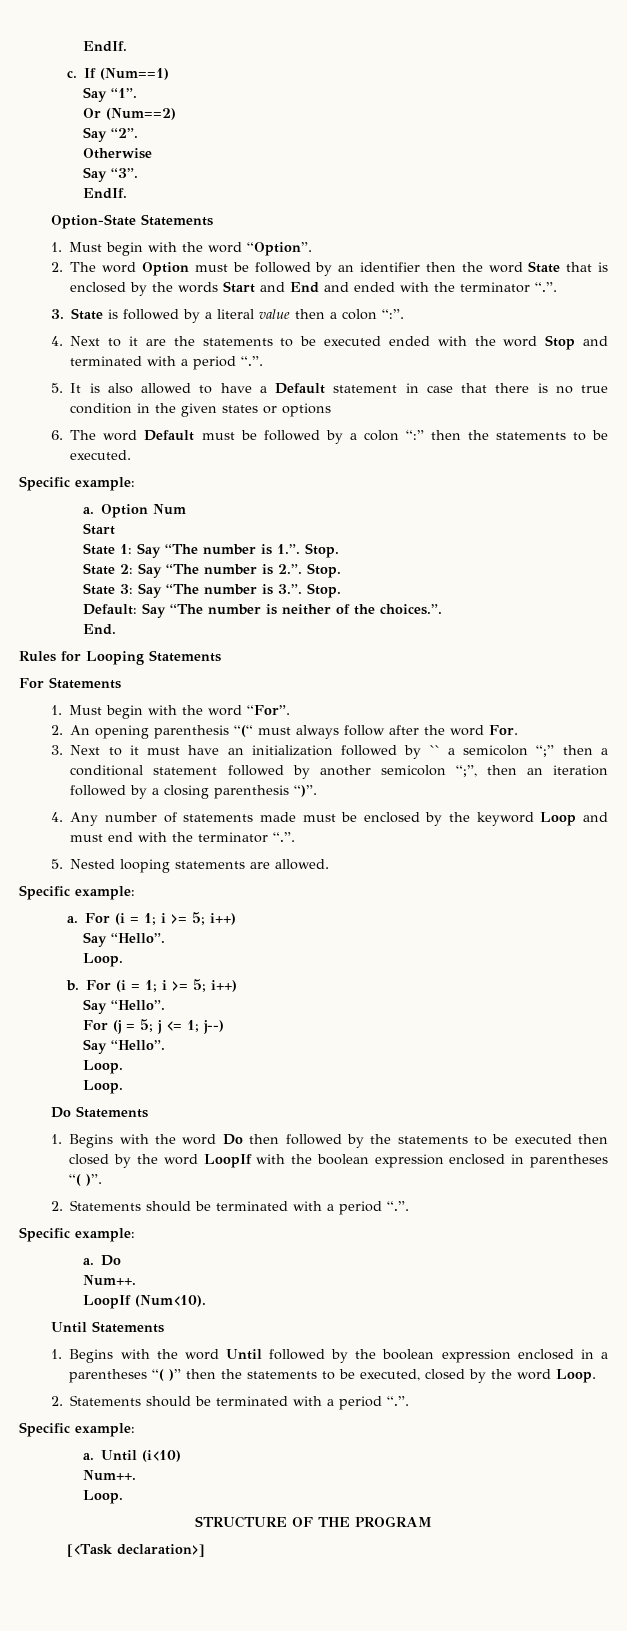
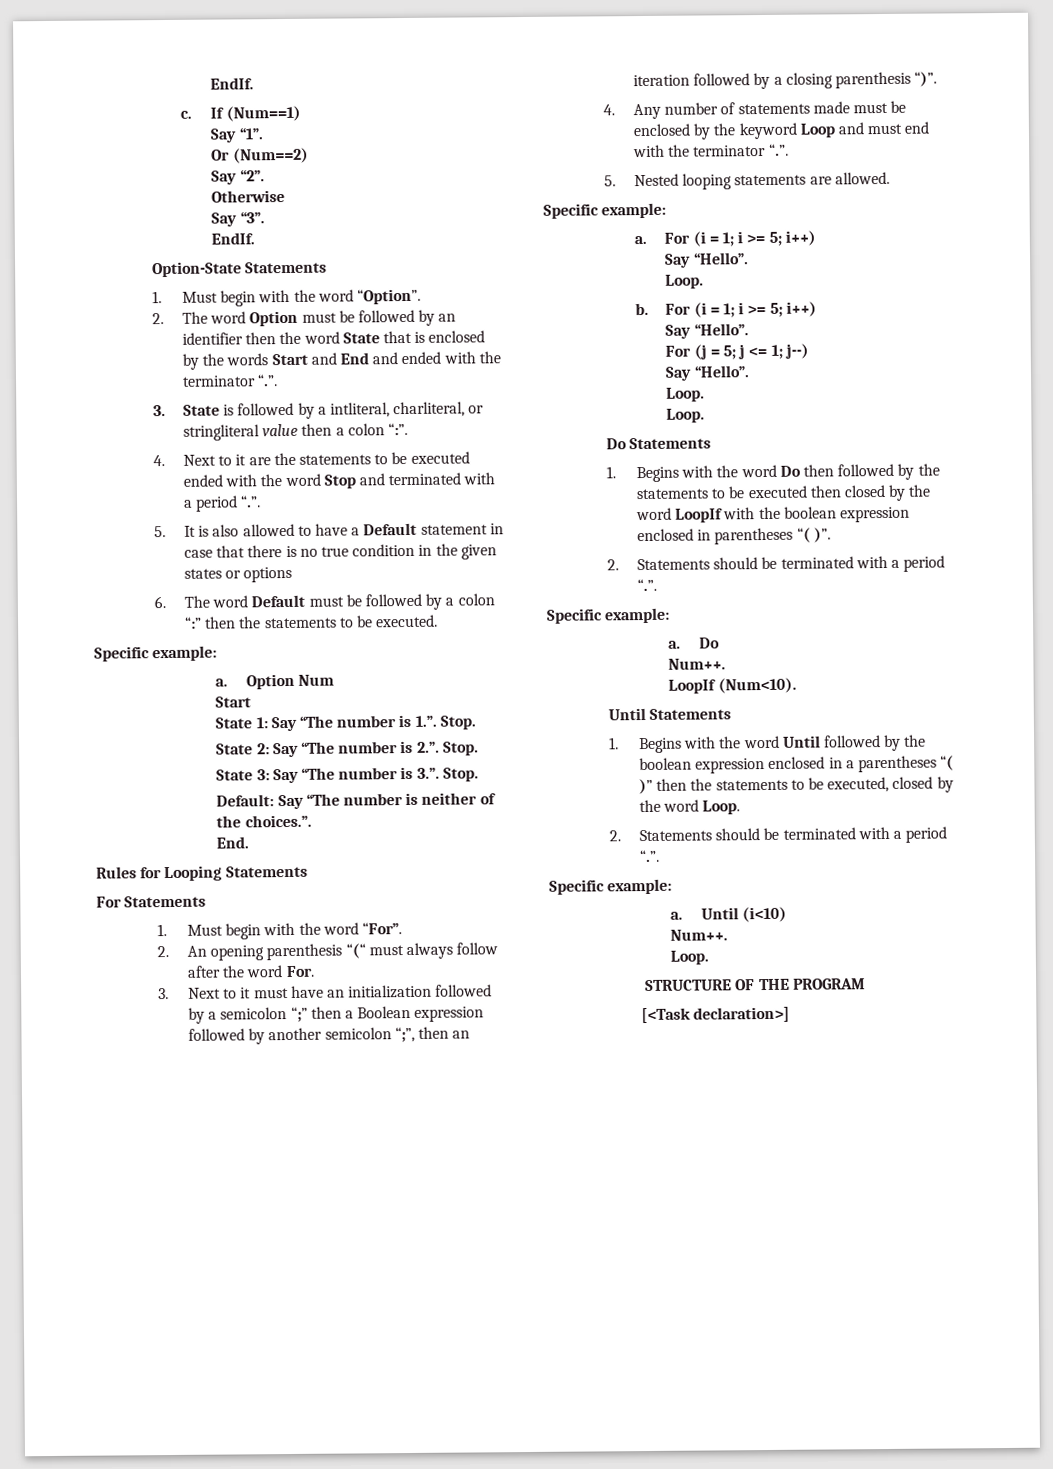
- 3. State is followed by a literal value then a colon “:”.
+ 3. State is followed by a intliteral, charliteral, or stringliteral value then a colon “:”.
- 3. Next to it must have an initialization followed by `` a semicolon “;” then a conditional statement followed by another semicolon “;”, then an iteration followed by a closing parenthesis “)”.
+ 3. Next to it must have an initialization followed by a semicolon “;” then a Boolean expression followed by another semicolon “;”, then an iteration followed by a closing parenthesis “)”.

